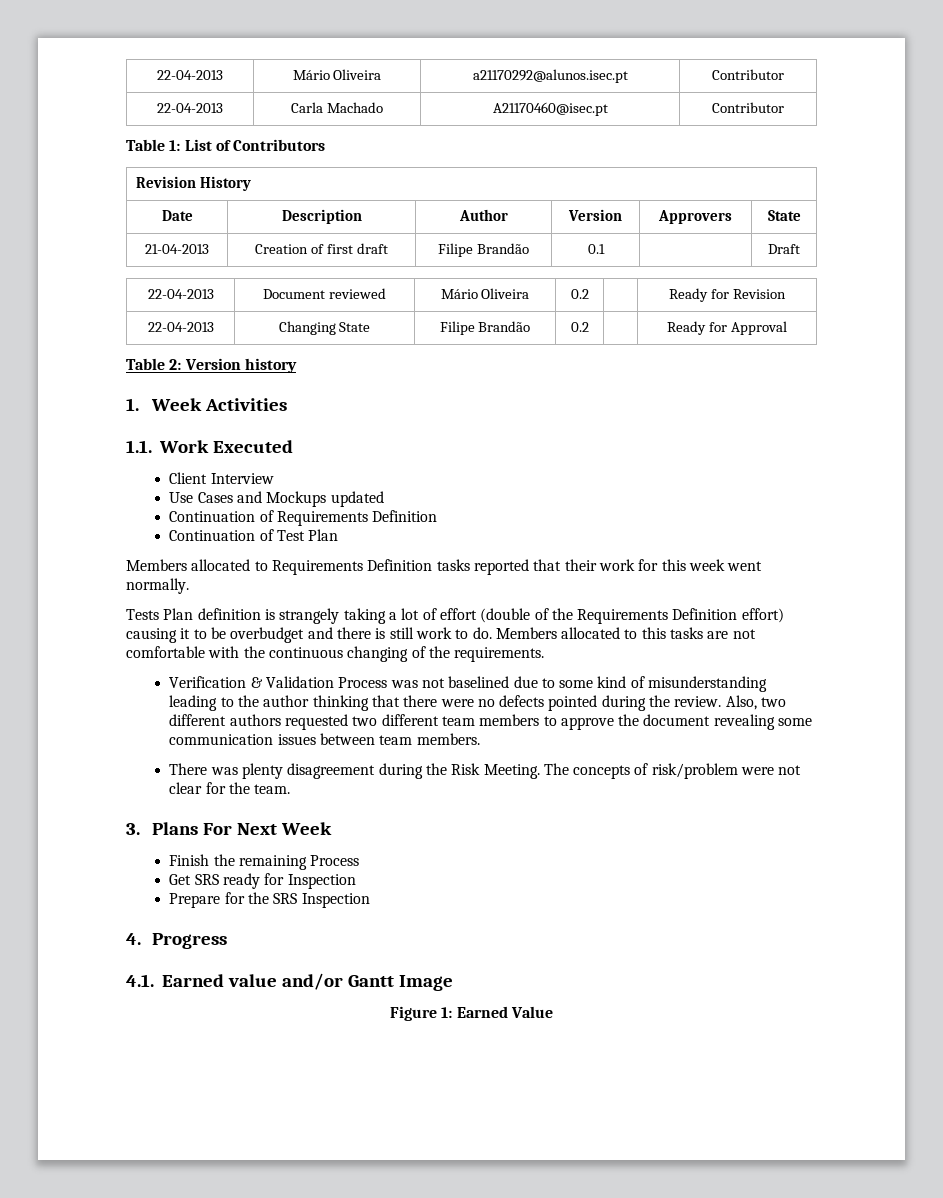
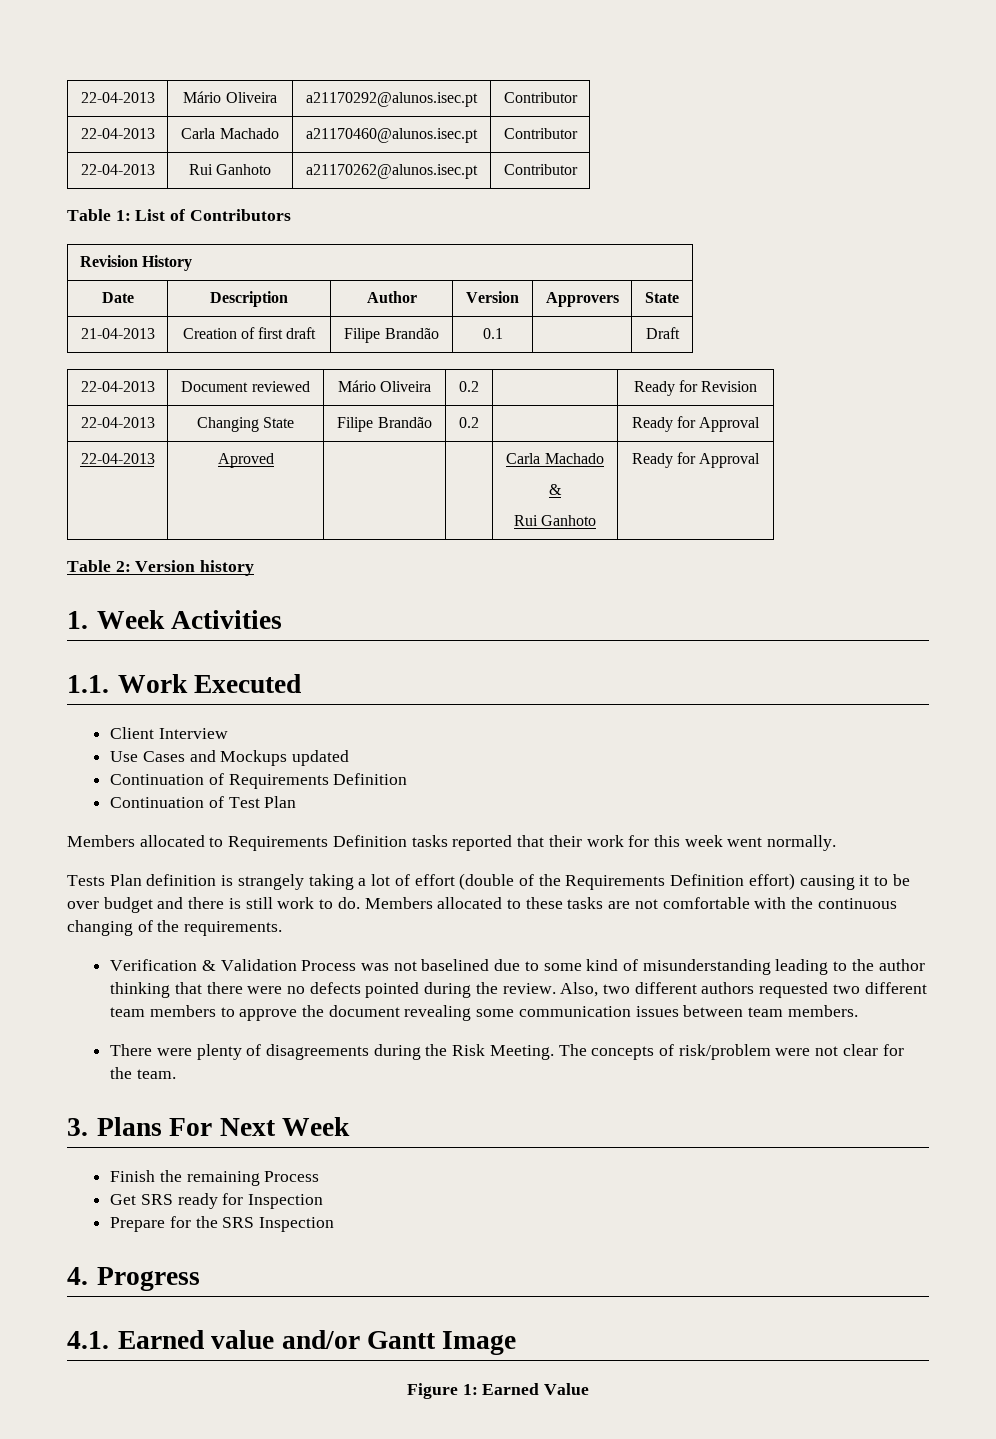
- 22-04-2013 | Carla Machado | A21170460@isec.pt | Contributor
+ 22-04-2013 | Carla Machado | a21170460@alunos.isec.pt | Contributor
+ 22-04-2013 | Rui Ganhoto | a21170262@alunos.isec.pt | Contributor
+ 22-04-2013 | Aproved | | | Carla Machado
+ &
+ Rui Ganhoto | Ready for Approval
- Tests Plan definition is strangely taking a lot of effort (double of the Requirements Definition effort) causing it to be overbudget and there is still work to do.
+ Tests Plan definition is strangely taking a lot of effort (double of the Requirements Definition effort) causing it to be over budget and there is still work to do.
- Members allocated to this tasks are not comfortable with the continuous changing of the requirements.
+ Members allocated to these tasks are not comfortable with the continuous changing of the requirements.
- There was plenty disagreement during the Risk Meeting.
+ There were plenty of disagreements during the Risk Meeting.

